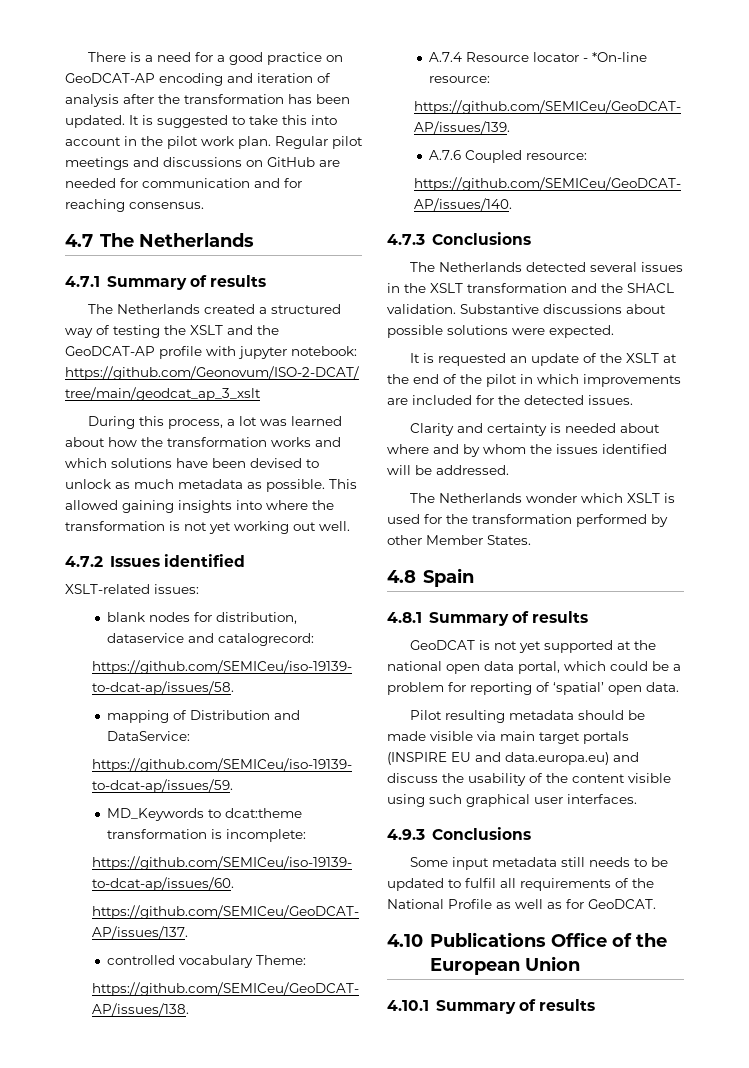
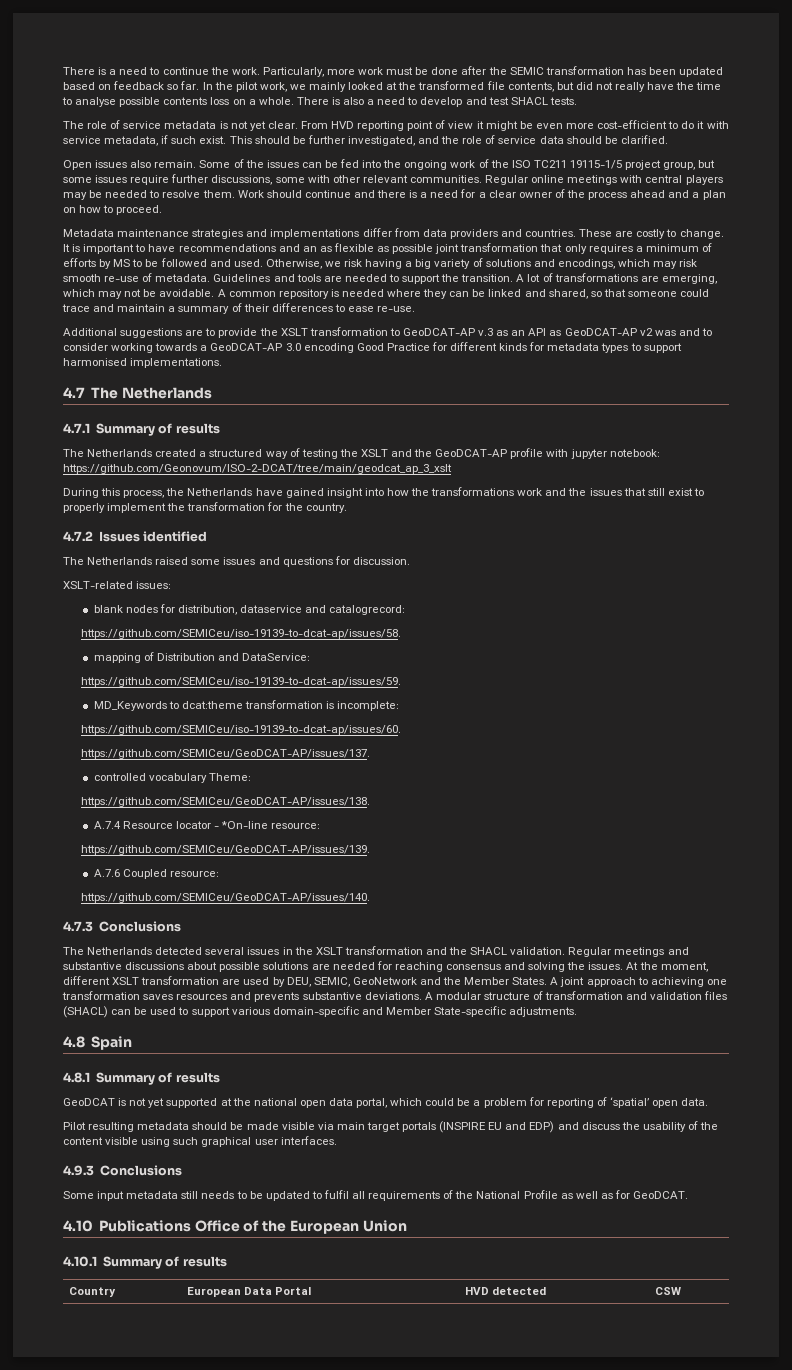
- There is a need for a good practice on GeoDCAT-AP encoding and iteration of analysis after the transformation has been updated. It is suggested to take this into account in the pilot work plan. Regular pilot meetings and discussions on GitHub are needed for communication and for reaching consensus.
+ There is a need to continue the work. Particularly, more work must be done after the SEMIC transformation has been updated based on feedback so far. In the pilot work, we mainly looked at the transformed file contents, but did not really have the time to analyse possible contents loss on a whole. There is also a need to develop and test SHACL tests.
+ The role of service metadata is not yet clear. From HVD reporting point of view it might be even more cost-efficient to do it with service metadata, if such exist. This should be further investigated, and the role of service data should be clarified.
+ Open issues also remain. Some of the issues can be fed into the ongoing work of the ISO TC211 19115-1/5 project group, but some issues require further discussions, some with other relevant communities. Regular online meetings with central players may be needed to resolve them. Work should continue and there is a need for a clear owner of the process ahead and a plan on how to proceed.
+ Metadata maintenance strategies and implementations differ from data providers and countries. These are costly to change. It is important to have recommendations and an as flexible as possible joint transformation that only requires a minimum of efforts by MS to be followed and used. Otherwise, we risk having a big variety of solutions and encodings, which may risk smooth re-use of metadata. Guidelines and tools are needed to support the transition. A lot of transformations are emerging, which may not be avoidable. A common repository is needed where they can be linked and shared, so that someone could trace and maintain a summary of their differences to ease re-use.
+ Additional suggestions are to provide the XSLT transformation to GeoDCAT-AP v.3 as an API as GeoDCAT-AP v2 was and to consider working towards a GeoDCAT-AP 3.0 encoding Good Practice for different kinds for metadata types to support harmonised implementations.
- During this process, a lot was learned about how the transformation works and which solutions have been devised to unlock as much metadata as possible. This allowed gaining insights into where the transformation is not yet working out well.
+ During this process, the Netherlands have gained insight into how the transformations work and the issues that still exist to properly implement the transformation for the country.
  4.7.2 Issues identified
+ The Netherlands raised some issues and questions for discussion.
- Substantive discussions about possible solutions were expected.
- It is requested an update of the XSLT at the end of the pilot in which improvements are included for the detected issues.
- Clarity and certainty is needed about where and by whom the issues identified will be addressed.
- The Netherlands wonder which XSLT is used for the transformation performed by other Member States.
+ Regular meetings and substantive discussions about possible solutions are needed for reaching consensus and solving the issues. At the moment, different XSLT transformation are used by DEU, SEMIC, GeoNetwork and the Member States. A joint approach to achieving one transformation saves resources and prevents substantive deviations. A modular structure of transformation and validation files (SHACL) can be used to support various domain-specific and Member State-specific adjustments.
- Pilot resulting metadata should be made visible via main target portals (INSPIRE EU and data.europa.eu) and discuss the usability of the content visible using such graphical user interfaces.
+ Pilot resulting metadata should be made visible via main target portals (INSPIRE EU and EDP) and discuss the usability of the content visible using such graphical user interfaces.
+ Country | European Data Portal | HVD detected | CSW

